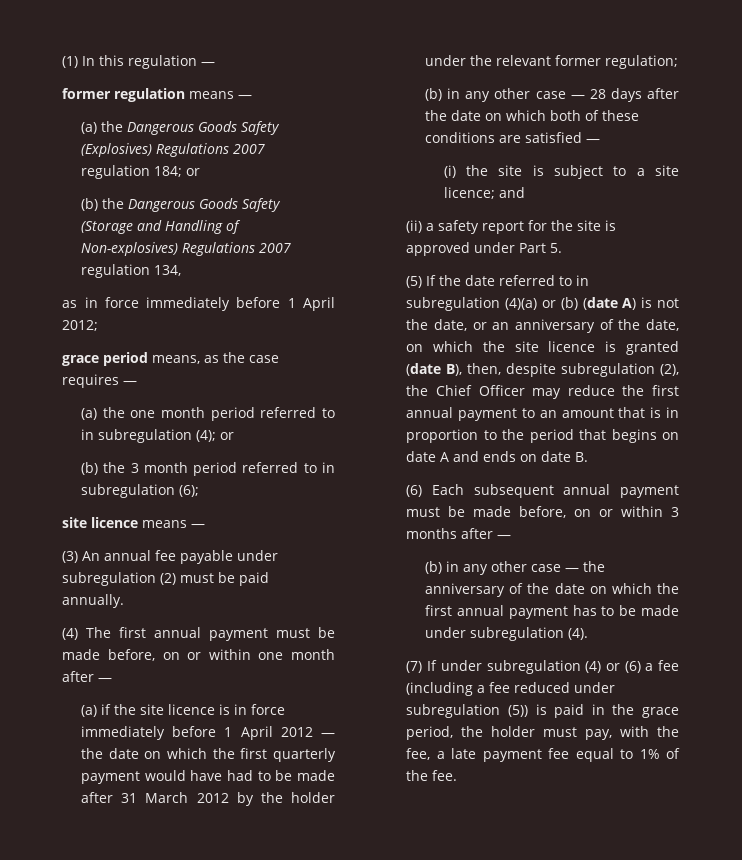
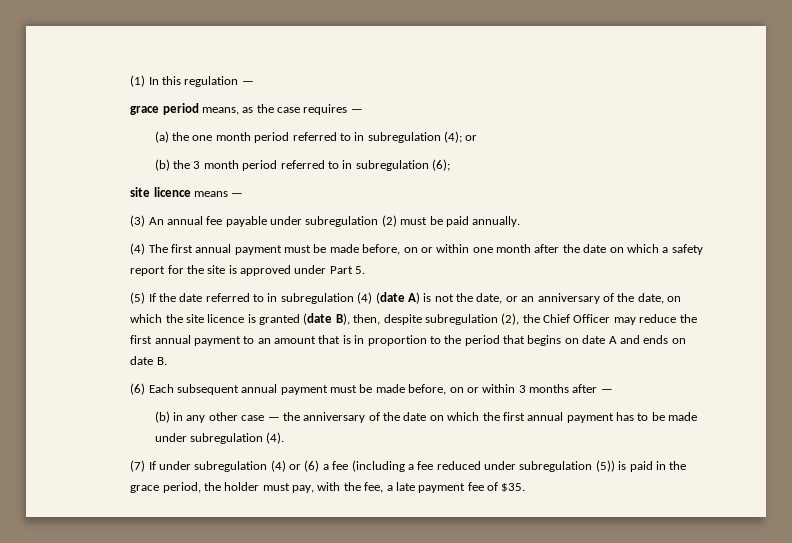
- former regulation means —
- (a) the Dangerous Goods Safety (Explosives) Regulations 2007 regulation 184; or
- (b) the Dangerous Goods Safety (Storage and Handling of Non-explosives) Regulations 2007 regulation 134,
- as in force immediately before 1 April 2012;
- (4) The first annual payment must be made before, on or within one month after —
- (a) if the site licence is in force immediately before 1 April 2012 — the date on which the first quarterly payment would have had to be made after 31 March 2012 by the holder under the relevant former regulation;
- (b) in any other case — 28 days after the date on which both of these conditions are satisfied —
- (i) the site is subject to a site licence; and
- (ii) a safety report for the site is approved under Part 5.
+ (4) The first annual payment must be made before, on or within one month after the date on which a safety report for the site is approved under Part 5.
- (5) If the date referred to in subregulation (4)(a) or (b) (date A) is not the date, or an anniversary of the date, on which the site licence is granted (date B), then, despite subregulation (2), the Chief Officer may reduce the first annual payment to an amount that is in proportion to the period that begins on date A and ends on date B.
+ (5) If the date referred to in subregulation (4) (date A) is not the date, or an anniversary of the date, on which the site licence is granted (date B), then, despite subregulation (2), the Chief Officer may reduce the first annual payment to an amount that is in proportion to the period that begins on date A and ends on date B.
- (7) If under subregulation (4) or (6) a fee (including a fee reduced under subregulation (5)) is paid in the grace period, the holder must pay, with the fee, a late payment fee equal to 1% of the fee.
+ (7) If under subregulation (4) or (6) a fee (including a fee reduced under subregulation (5)) is paid in the grace period, the holder must pay, with the fee, a late payment fee of $35.

